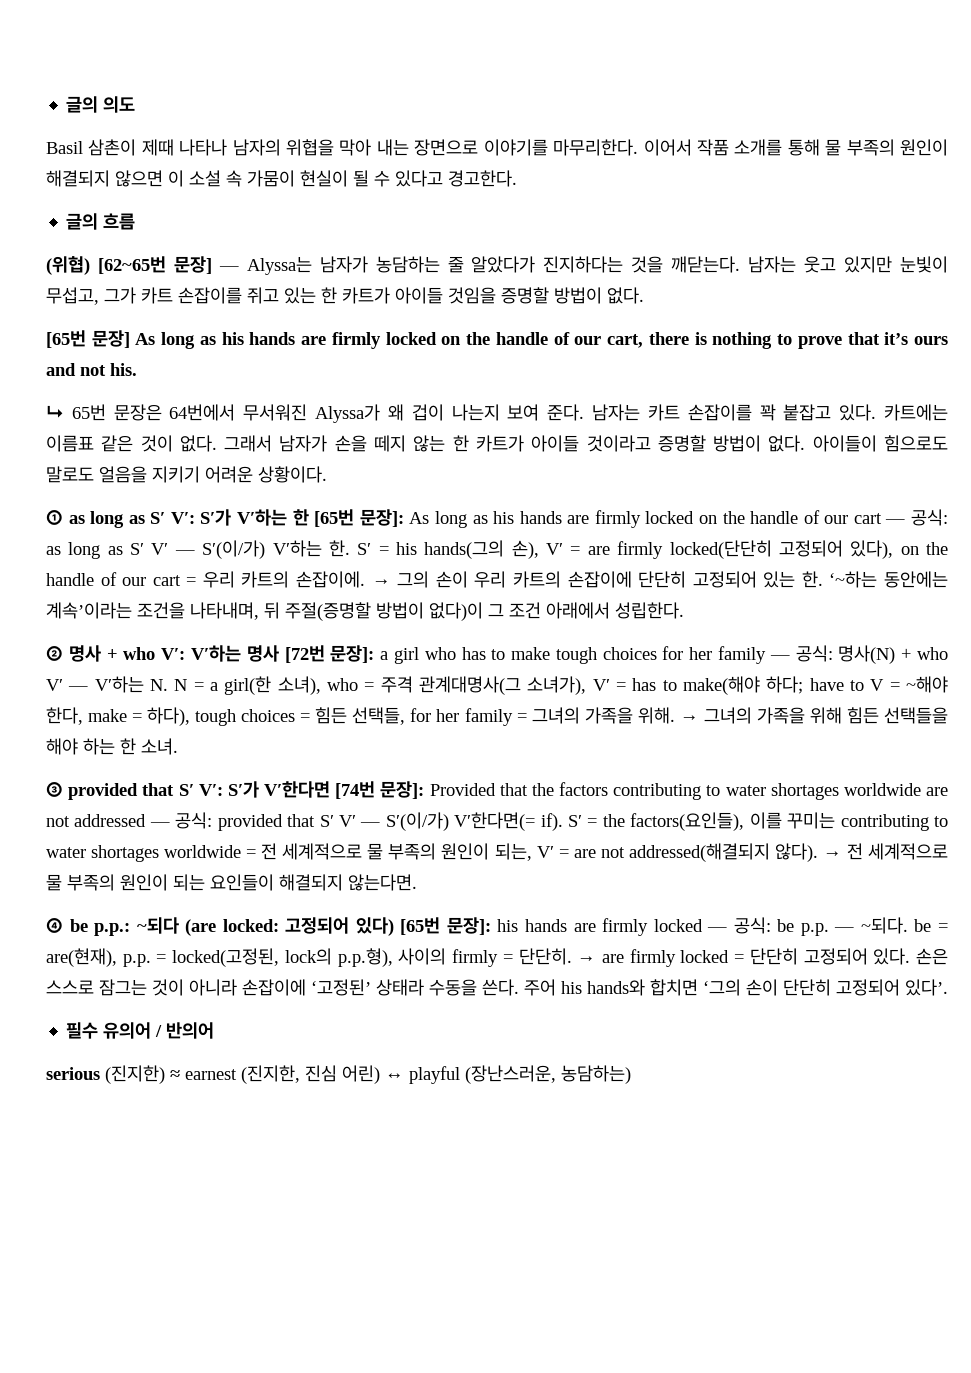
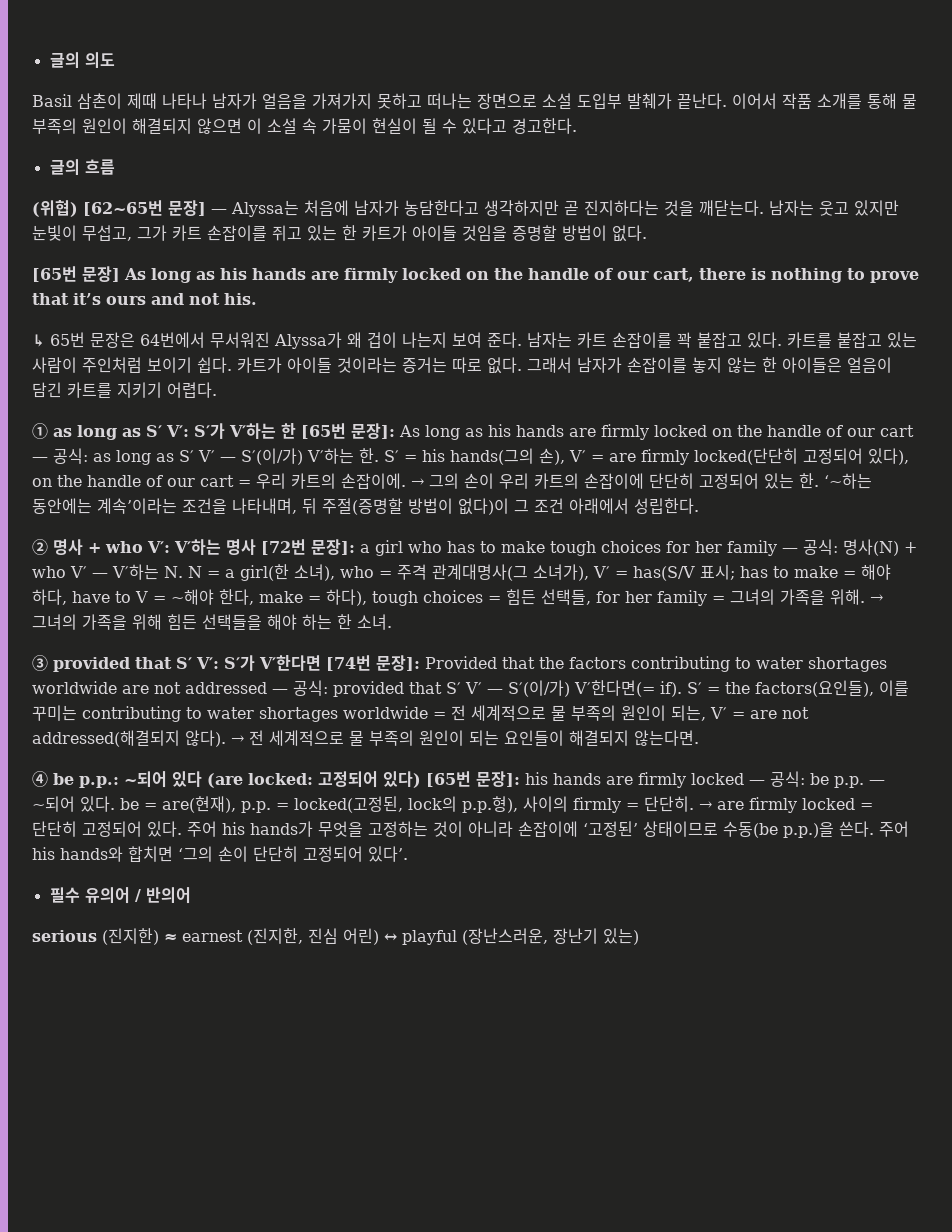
- Basil 삼촌이 제때 나타나 남자의 위협을 막아 내는 장면으로 이야기를 마무리한다.
+ Basil 삼촌이 제때 나타나 남자가 얼음을 가져가지 못하고 떠나는 장면으로 소설 도입부 발췌가 끝난다.
- (위협) [62~65번 문장] — Alyssa는 남자가 농담하는 줄 알았다가 진지하다는 것을 깨닫는다.
+ (위협) [62~65번 문장] — Alyssa는 처음에 남자가 농담한다고 생각하지만 곧 진지하다는 것을 깨닫는다.
- 카트에는 이름표 같은 것이 없다. 그래서 남자가 손을 떼지 않는 한 카트가 아이들 것이라고 증명할 방법이 없다. 아이들이 힘으로도 말로도 얼음을 지키기 어려운 상황이다.
+ 카트를 붙잡고 있는 사람이 주인처럼 보이기 쉽다. 카트가 아이들 것이라는 증거는 따로 없다. 그래서 남자가 손잡이를 놓지 않는 한 아이들은 얼음이 담긴 카트를 지키기 어렵다.
- 명사(N) + who V′ — V′하는 N. N = a girl(한 소녀), who = 주격 관계대명사(그 소녀가), V′ = has to make(해야 하다; have to V = ~해야 한다, make = 하다), tough choices = 힘든 선택들, for her family = 그녀의 가족을 위해.
+ 명사(N) + who V′ — V′하는 N. N = a girl(한 소녀), who = 주격 관계대명사(그 소녀가), V′ = has(S/V 표시; has to make = 해야 하다, have to V = ~해야 한다, make = 하다), tough choices = 힘든 선택들, for her family = 그녀의 가족을 위해.
- ④ be p.p.: ~되다 (are locked: 고정되어 있다) [65번 문장]: his hands are firmly locked — 공식: be p.p. — ~되다. be = are(현재), p.p. = locked(고정된, lock의 p.p.형), 사이의 firmly = 단단히.
+ ④ be p.p.: ~되어 있다 (are locked: 고정되어 있다) [65번 문장]: his hands are firmly locked — 공식: be p.p. — ~되어 있다. be = are(현재), p.p. = locked(고정된, lock의 p.p.형), 사이의 firmly = 단단히.
- 손은 스스로 잠그는 것이 아니라 손잡이에 ‘고정된’ 상태라 수동을 쓴다.
+ 주어 his hands가 무엇을 고정하는 것이 아니라 손잡이에 ‘고정된’ 상태이므로 수동(be p.p.)을 쓴다.
- serious (진지한) ≈ earnest (진지한, 진심 어린) ↔ playful (장난스러운, 농담하는)
+ serious (진지한) ≈ earnest (진지한, 진심 어린) ↔ playful (장난스러운, 장난기 있는)

